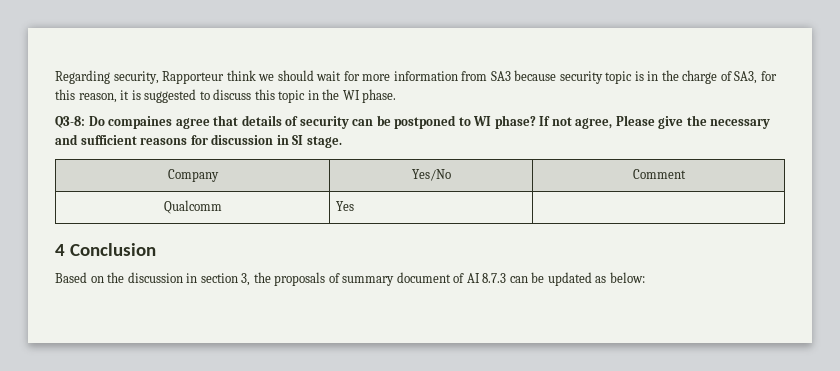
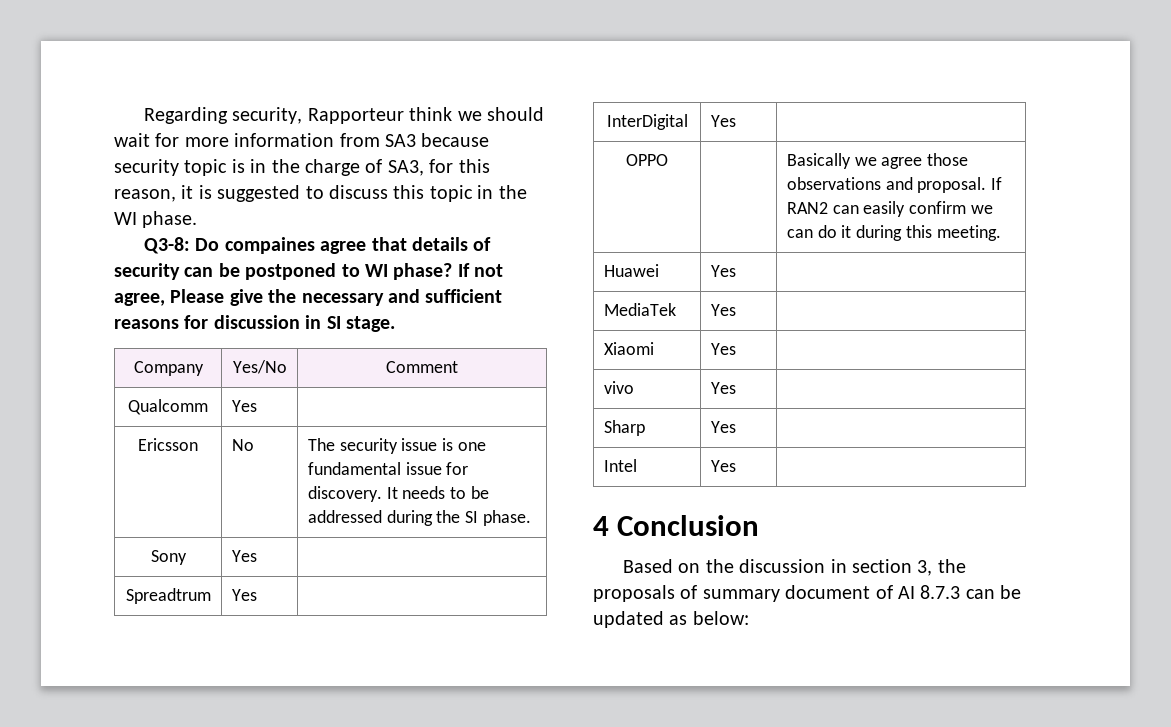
+ Ericsson | No | The security issue is one fundamental issue for discovery. It needs to be addressed during the SI phase.
+ Sony | Yes |
+ Spreadtrum | Yes |
+ InterDigital | Yes |
+ OPPO | | Basically we agree those observations and proposal. If RAN2 can easily confirm we can do it during this meeting.
+ Huawei | Yes |
+ MediaTek | Yes |
+ Xiaomi | Yes |
+ vivo | Yes |
+ Sharp | Yes |
+ Intel | Yes |

